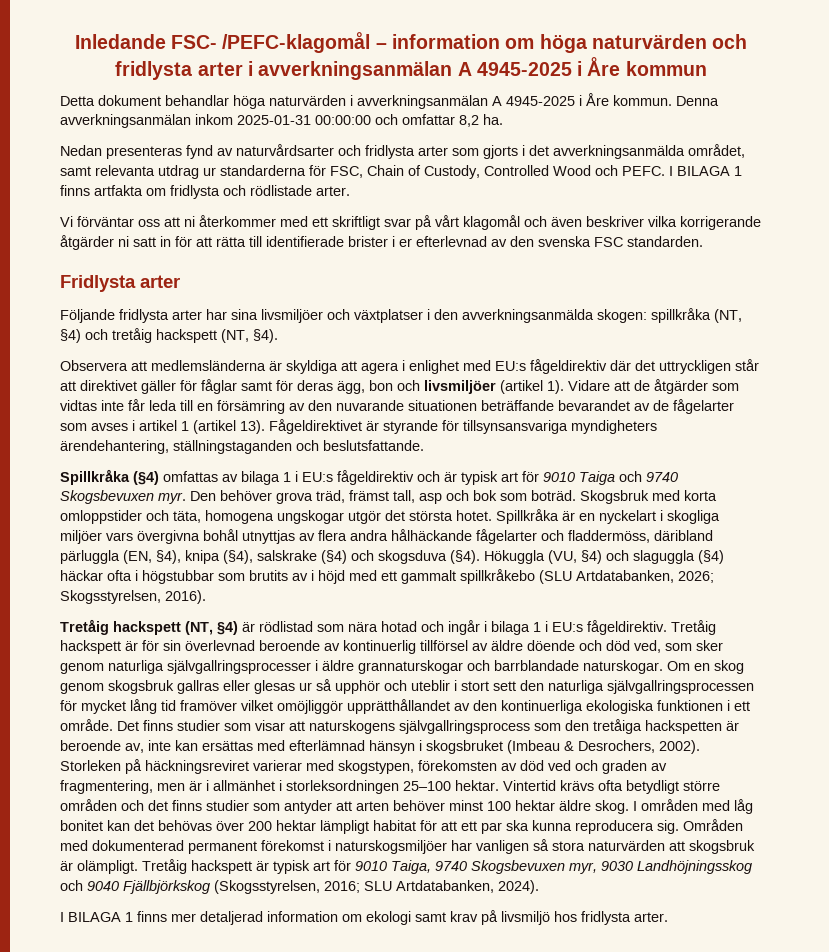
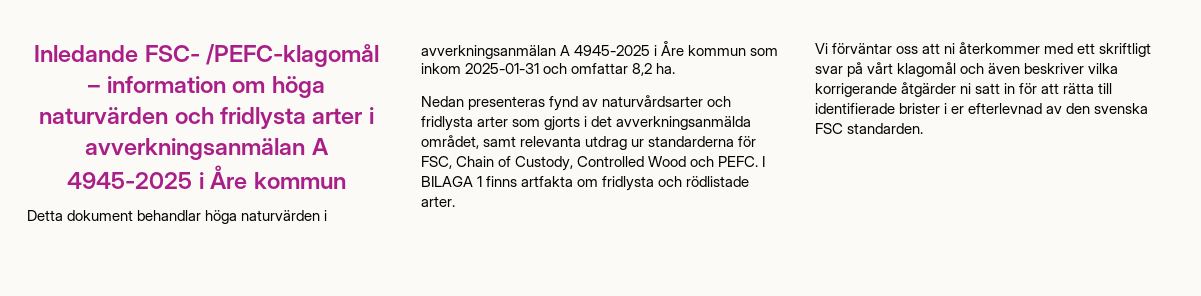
- Detta dokument behandlar höga naturvärden i avverkningsanmälan A 4945-2025 i Åre kommun. Denna avverkningsanmälan inkom 2025-01-31 00:00:00 och omfattar 8,2 ha.
+ Detta dokument behandlar höga naturvärden i avverkningsanmälan A 4945-2025 i Åre kommun som inkom 2025-01-31 och omfattar 8,2 ha.
- Fridlysta arter
- Följande fridlysta arter har sina livsmiljöer och växtplatser i den avverkningsanmälda skogen: spillkråka (NT, §4) och tretåig hackspett (NT, §4).
- Observera att medlemsländerna är skyldiga att agera i enlighet med EU:s fågeldirektiv där det uttryckligen står att direktivet gäller för fåglar samt för deras ägg, bon och livsmiljöer (artikel 1). Vidare att de åtgärder som vidtas inte får leda till en försämring av den nuvarande situationen beträffande bevarandet av de fågelarter som avses i artikel 1 (artikel 13). Fågeldirektivet är styrande för tillsynsansvariga myndigheters ärendehantering, ställningstaganden och beslutsfattande.
- Spillkråka (§4) omfattas av bilaga 1 i EU:s fågeldirektiv och är typisk art för 9010 Taiga och 9740 Skogsbevuxen myr. Den behöver grova träd, främst tall, asp och bok som boträd. Skogsbruk med korta omloppstider och täta, homogena ungskogar utgör det största hotet. Spillkråka är en nyckelart i skogliga miljöer vars övergivna bohål utnyttjas av flera andra hålhäckande fågelarter och fladdermöss, däribland pärluggla (EN, §4), knipa (§4), salskrake (§4) och skogsduva (§4). Hökuggla (VU, §4) och slaguggla (§4) häckar ofta i högstubbar som brutits av i höjd med ett gammalt spillkråkebo (SLU Artdatabanken, 2026; Skogsstyrelsen, 2016).
- Tretåig hackspett (NT, §4) är rödlistad som nära hotad och ingår i bilaga 1 i EU:s fågeldirektiv. Tretåig hackspett är för sin överlevnad beroende av kontinuerlig tillförsel av äldre döende och död ved, som sker genom naturliga självgallringsprocesser i äldre grannaturskogar och barrblandade naturskogar. Om en skog genom skogsbruk gallras eller glesas ur så upphör och uteblir i stort sett den naturliga självgallringsprocessen för mycket lång tid framöver vilket omöjliggör upprätthållandet av den kontinuerliga ekologiska funktionen i ett område. Det finns studier som visar att naturskogens självgallringsprocess som den tretåiga hackspetten är beroende av, inte kan ersättas med efterlämnad hänsyn i skogsbruket (Imbeau & Desrochers, 2002). Storleken på häckningsreviret varierar med skogstypen, förekomsten av död ved och graden av fragmentering, men är i allmänhet i storleksordningen 25–100 hektar. Vintertid krävs ofta betydligt större områden och det finns studier som antyder att arten behöver minst 100 hektar äldre skog. I områden med låg bonitet kan det behövas över 200 hektar lämpligt habitat för att ett par ska kunna reproducera sig. Områden med dokumenterad permanent förekomst i naturskogsmiljöer har vanligen så stora naturvärden att skogsbruk är olämpligt. Tretåig hackspett är typisk art för 9010 Taiga, 9740 Skogsbevuxen myr, 9030 Landhöjningsskog och 9040 Fjällbjörkskog (Skogsstyrelsen, 2016; SLU Artdatabanken, 2024).
- I BILAGA 1 finns mer detaljerad information om ekologi samt krav på livsmiljö hos fridlysta arter.

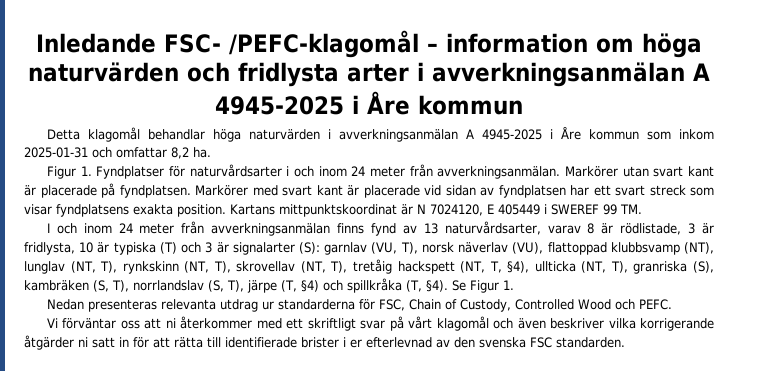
- Detta dokument behandlar höga naturvärden i avverkningsanmälan A 4945-2025 i Åre kommun som inkom 2025-01-31 och omfattar 8,2 ha.
+ Detta klagomål behandlar höga naturvärden i avverkningsanmälan A 4945-2025 i Åre kommun som inkom 2025-01-31 och omfattar 8,2 ha.
- Nedan presenteras fynd av naturvårdsarter och fridlysta arter som gjorts i det avverkningsanmälda området, samt relevanta utdrag ur standarderna för FSC, Chain of Custody, Controlled Wood och PEFC. I BILAGA 1 finns artfakta om fridlysta och rödlistade arter.
+ Figur 1. Fyndplatser för naturvårdsarter i och inom 24 meter från avverkningsanmälan. Markörer utan svart kant är placerade på fyndplatsen. Markörer med svart kant är placerade vid sidan av fyndplatsen har ett svart streck som visar fyndplatsens exakta position. Kartans mittpunktskoordinat är N 7024120, E 405449 i SWEREF 99 TM.
+ I och inom 24 meter från avverkningsanmälan finns fynd av 13 naturvårdsarter, varav 8 är rödlistade, 3 är fridlysta, 10 är typiska (T) och 3 är signalarter (S): garnlav (VU, T), norsk näverlav (VU), flattoppad klubbsvamp (NT), lunglav (NT, T), rynkskinn (NT, T), skrovellav (NT, T), tretåig hackspett (NT, T, §4), ullticka (NT, T), granriska (S), kambräken (S, T), norrlandslav (S, T), järpe (T, §4) och spillkråka (T, §4). Se Figur 1.
+ Nedan presenteras relevanta utdrag ur standarderna för FSC, Chain of Custody, Controlled Wood och PEFC.

